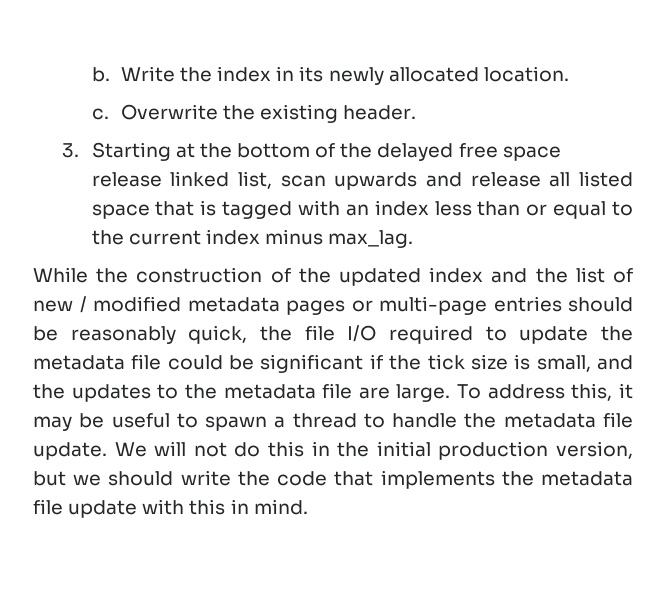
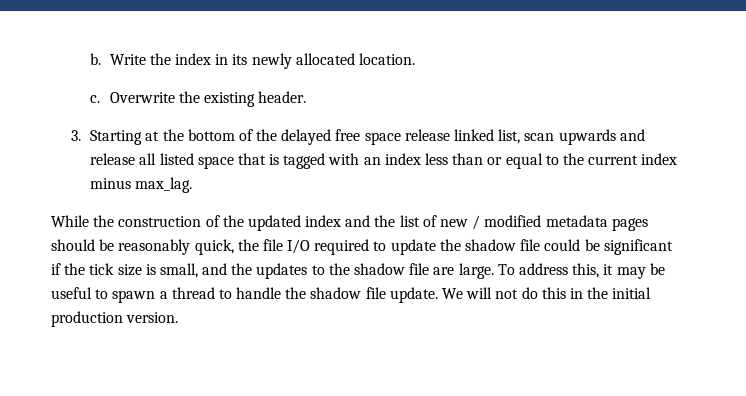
- While the construction of the updated index and the list of new / modified metadata pages or multi-page entries should be reasonably quick, the file I/O required to update the metadata file could be significant if the tick size is small, and the updates to the metadata file are large.
+ While the construction of the updated index and the list of new / modified metadata pages should be reasonably quick, the file I/O required to update the shadow file could be significant if the tick size is small, and the updates to the shadow file are large.
- To address this, it may be useful to spawn a thread to handle the metadata file update.
+ To address this, it may be useful to spawn a thread to handle the shadow file update.
- We will not do this in the initial production version, but we should write the code that implements the metadata file update with this in mind.
+ We will not do this in the initial production version.

